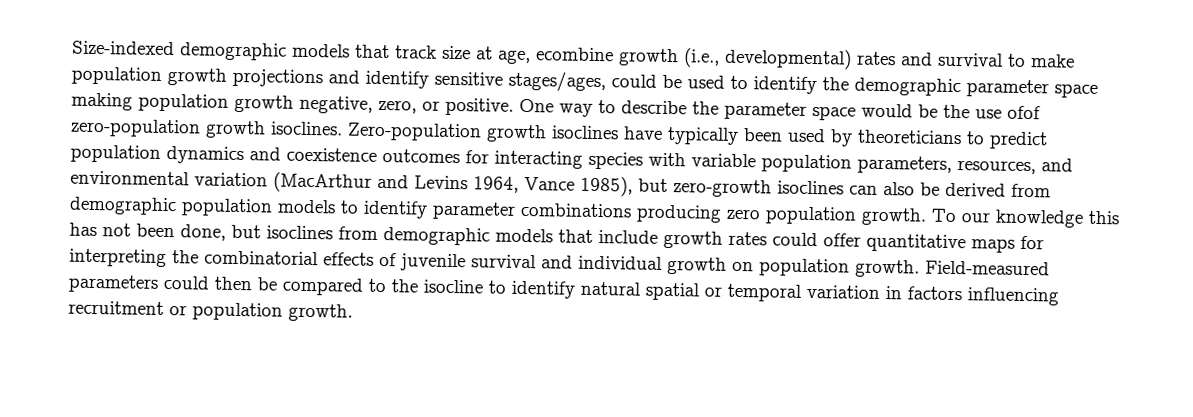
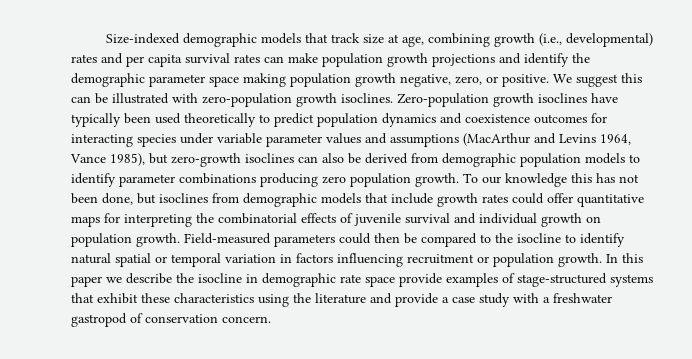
- Size-indexed demographic models that track size at age, ecombine growth (i.e., developmental) rates and survival to make population growth projections and identify sensitive stages/ages, could be used to identify the demographic parameter space making population growth negative, zero, or positive.
+ Size-indexed demographic models that track size at age, combining growth (i.e., developmental) rates and per capita survival rates can make population growth projections and identify the demographic parameter space making population growth negative, zero, or positive.
- One way to describe the parameter space would be the use ofof zero-population growth isoclines.
+ We suggest this can be illustrated with zero-population growth isoclines.
- Zero-population growth isoclines have typically been used by theoreticians to predict population dynamics and coexistence outcomes for interacting species with variable population parameters, resources, and environmental variation (MacArthur and Levins 1964, Vance 1985), but zero-growth isoclines can also be derived from demographic population models to identify parameter combinations producing zero population growth.
+ Zero-population growth isoclines have typically been used theoretically to predict population dynamics and coexistence outcomes for interacting species under variable parameter values and assumptions (MacArthur and Levins 1964, Vance 1985), but zero-growth isoclines can also be derived from demographic population models to identify parameter combinations producing zero population growth.
+ In this paper we describe the isocline in demographic rate space provide examples of stage-structured systems that exhibit these characteristics using the literature and provide a case study with a freshwater gastropod of conservation concern.

